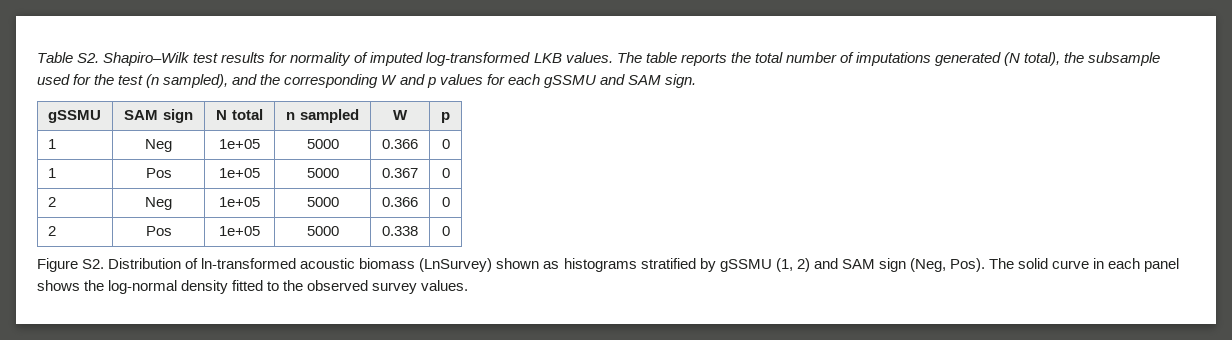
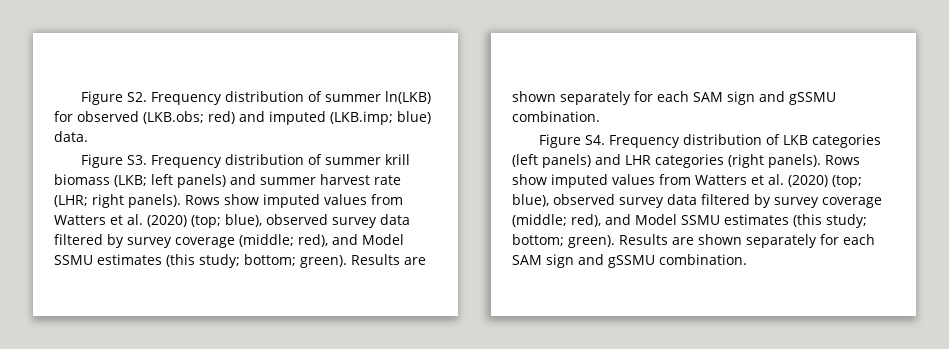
- Table S2. Shapiro–Wilk test results for normality of imputed log-transformed LKB values. The table reports the total number of imputations generated (N total), the subsample used for the test (n sampled), and the corresponding W and p values for each gSSMU and SAM sign.
- gSSMU | SAM sign | N total | n sampled | W | p
- 1 | Neg | 1e+05 | 5000 | 0.366 | 0
- 1 | Pos | 1e+05 | 5000 | 0.367 | 0
- 2 | Neg | 1e+05 | 5000 | 0.366 | 0
- 2 | Pos | 1e+05 | 5000 | 0.338 | 0
- Figure S2. Distribution of ln-transformed acoustic biomass (LnSurvey) shown as histograms stratified by gSSMU (1, 2) and SAM sign (Neg, Pos). The solid curve in each panel shows the log-normal density fitted to the observed survey values.
+ Figure S2. Frequency distribution of summer ln(LKB) for observed (LKB.obs; red) and imputed (LKB.imp; blue) data.
+ Figure S3. Frequency distribution of summer krill biomass (LKB; left panels) and summer harvest rate (LHR; right panels). Rows show imputed values from Watters et al. (2020) (top; blue), observed survey data filtered by survey coverage (middle; red), and Model SSMU estimates (this study; bottom; green). Results are shown separately for each SAM sign and gSSMU combination.
+ Figure S4. Frequency distribution of LKB categories (left panels) and LHR categories (right panels). Rows show imputed values from Watters et al. (2020) (top; blue), observed survey data filtered by survey coverage (middle; red), and Model SSMU estimates (this study; bottom; green). Results are shown separately for each SAM sign and gSSMU combination.

